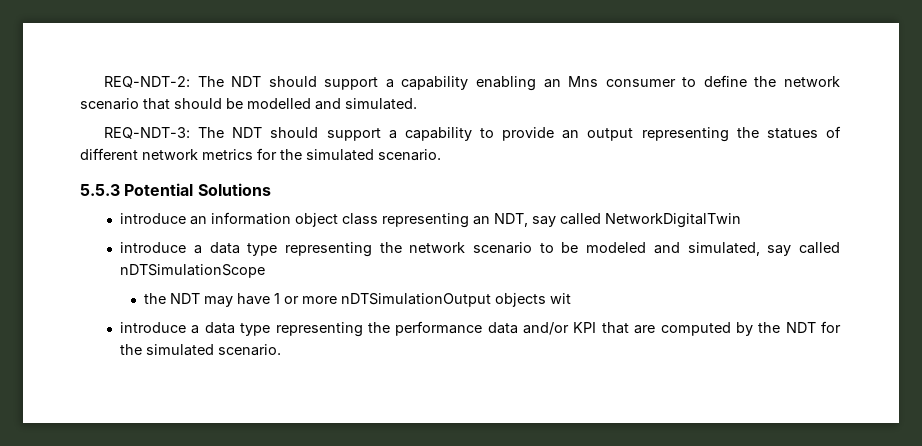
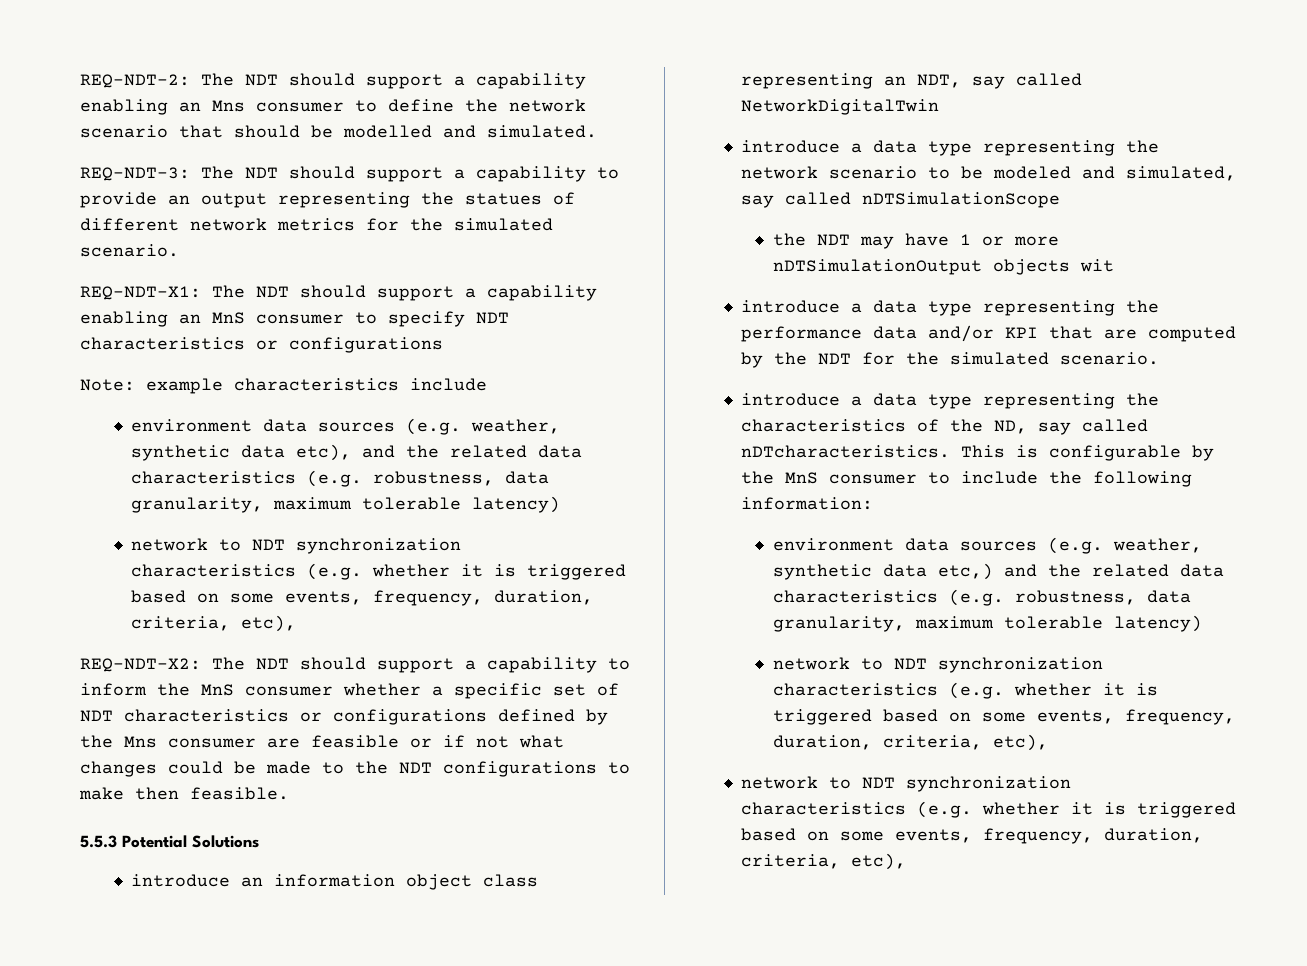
+ REQ-NDT-X1: The NDT should support a capability enabling an MnS consumer to specify NDT characteristics or configurations
+ Note: example characteristics include
+ environment data sources (e.g. weather, synthetic data etc), and the related data characteristics (e.g. robustness, data granularity, maximum tolerable latency)
+ network to NDT synchronization characteristics (e.g. whether it is triggered based on some events, frequency, duration, criteria, etc),
+ REQ-NDT-X2: The NDT should support a capability to inform the MnS consumer whether a specific set of NDT characteristics or configurations defined by the Mns consumer are feasible or if not what changes could be made to the NDT configurations to make then feasible.
+ introduce a data type representing the characteristics of the ND, say called nDTcharacteristics. This is configurable by the MnS consumer to include the following information:
+ environment data sources (e.g. weather, synthetic data etc,) and the related data characteristics (e.g. robustness, data granularity, maximum tolerable latency)
+ network to NDT synchronization characteristics (e.g. whether it is triggered based on some events, frequency, duration, criteria, etc),
+ network to NDT synchronization characteristics (e.g. whether it is triggered based on some events, frequency, duration, criteria, etc),

